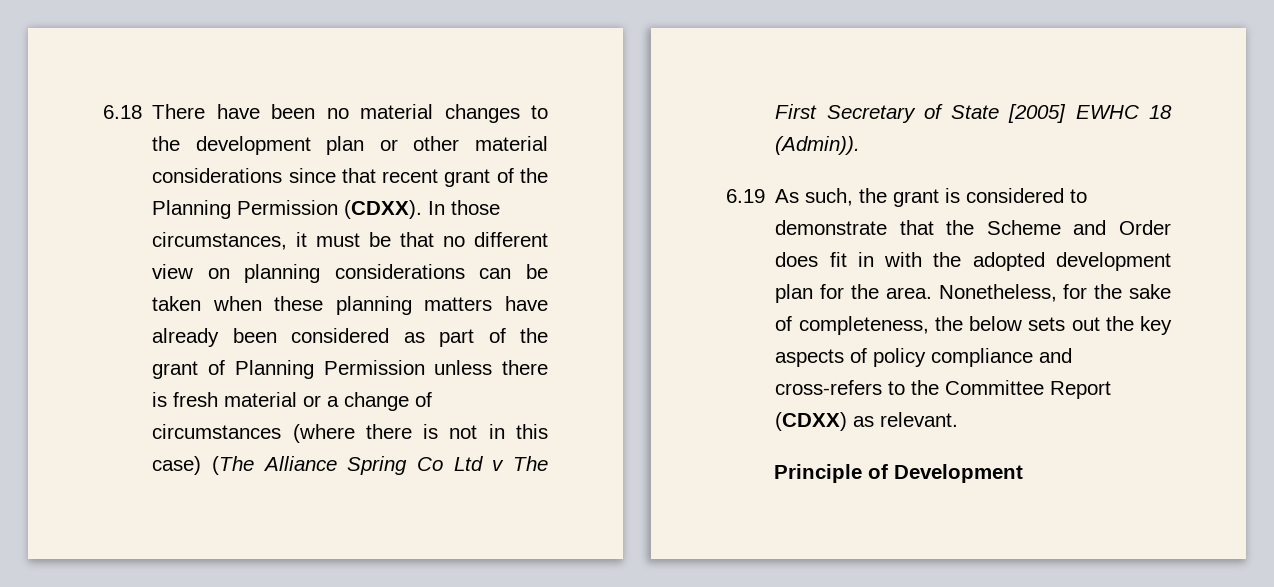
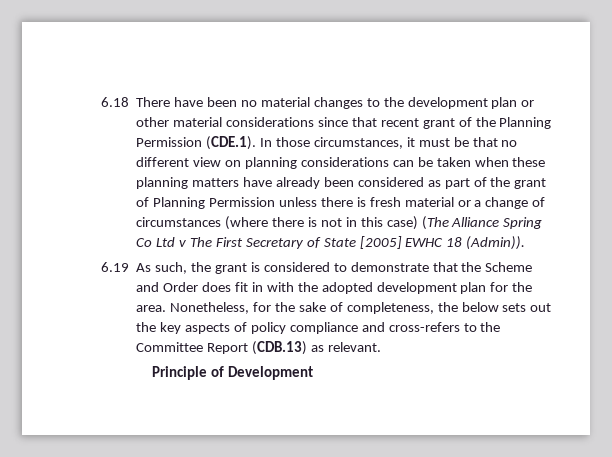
- 6.18 There have been no material changes to the development plan or other material considerations since that recent grant of the Planning Permission (CDXX). In those circumstances, it must be that no different view on planning considerations can be taken when these planning matters have already been considered as part of the grant of Planning Permission unless there is fresh material or a change of circumstances (where there is not in this case) (The Alliance Spring Co Ltd v The First Secretary of State [2005] EWHC 18 (Admin)).
+ 6.18 There have been no material changes to the development plan or other material considerations since that recent grant of the Planning Permission (CDE.1). In those circumstances, it must be that no different view on planning considerations can be taken when these planning matters have already been considered as part of the grant of Planning Permission unless there is fresh material or a change of circumstances (where there is not in this case) (The Alliance Spring Co Ltd v The First Secretary of State [2005] EWHC 18 (Admin)).
- Nonetheless, for the sake of completeness, the below sets out the key aspects of policy compliance and cross-refers to the Committee Report (CDXX) as relevant.
+ Nonetheless, for the sake of completeness, the below sets out the key aspects of policy compliance and cross-refers to the Committee Report (CDB.13) as relevant.

